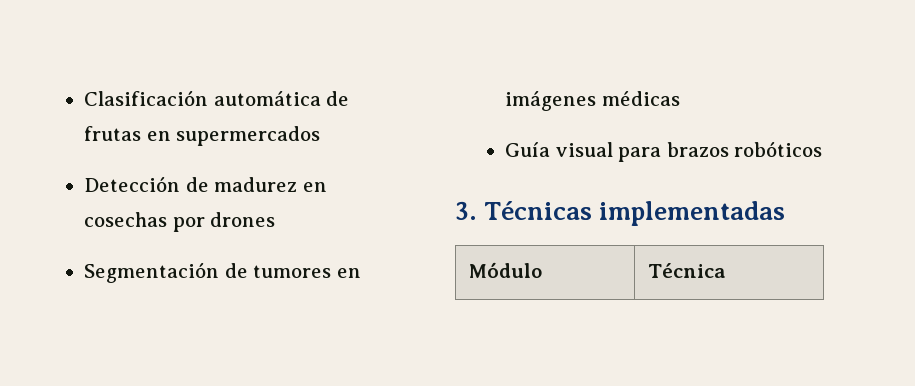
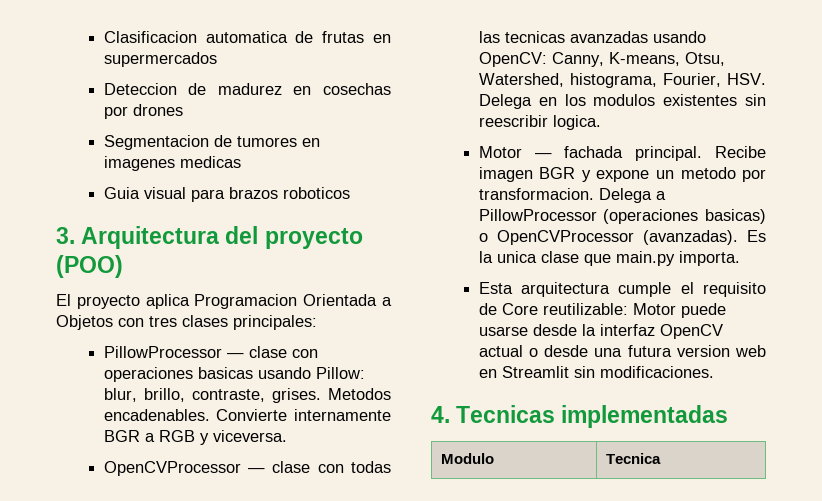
- Clasificación automática de frutas en supermercados
+ Clasificacion automatica de frutas en supermercados
- Detección de madurez en cosechas por drones
+ Deteccion de madurez en cosechas por drones
- Segmentación de tumores en imágenes médicas
- Guía visual para brazos robóticos
+ Segmentacion de tumores en imagenes medicas
+ Guia visual para brazos roboticos
- 3. Técnicas implementadas
+ 3. Arquitectura del proyecto (POO)
+ El proyecto aplica Programacion Orientada a Objetos con tres clases principales:
+ PillowProcessor — clase con operaciones basicas usando Pillow: blur, brillo, contraste, grises. Metodos encadenables. Convierte internamente BGR a RGB y viceversa.
+ OpenCVProcessor — clase con todas las tecnicas avanzadas usando OpenCV: Canny, K-means, Otsu, Watershed, histograma, Fourier, HSV. Delega en los modulos existentes sin reescribir logica.
+ Motor — fachada principal. Recibe imagen BGR y expone un metodo por transformacion. Delega a PillowProcessor (operaciones basicas) o OpenCVProcessor (avanzadas). Es la unica clase que main.py importa.
+ Esta arquitectura cumple el requisito de Core reutilizable: Motor puede usarse desde la interfaz OpenCV actual o desde una futura version web en Streamlit sin modificaciones.
+ 4. Tecnicas implementadas
- Módulo | Técnica
+ Modulo | Tecnica

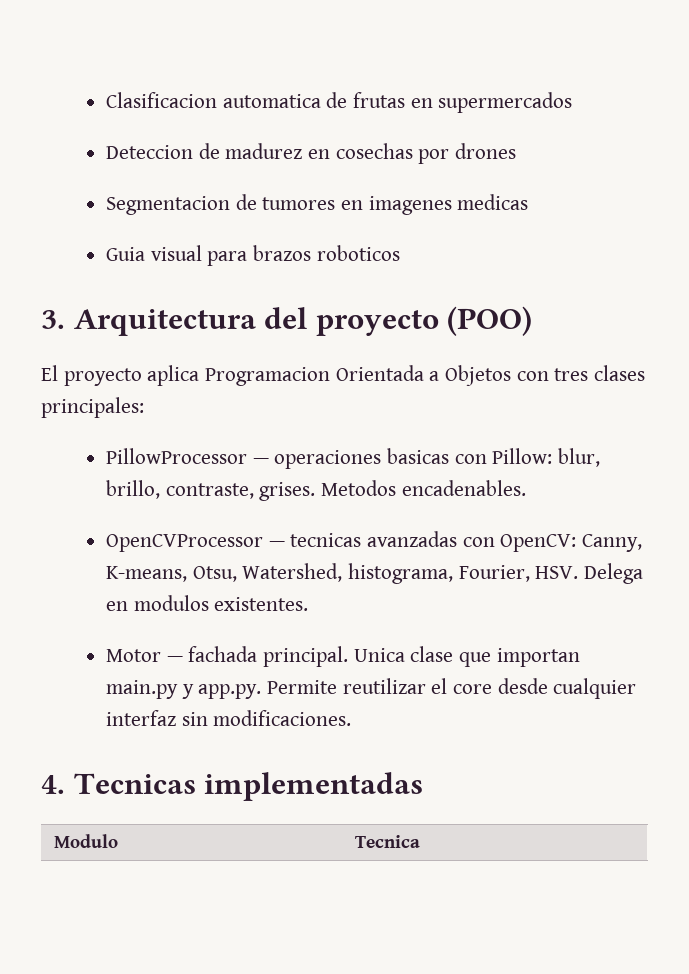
- PillowProcessor — clase con operaciones basicas usando Pillow: blur, brillo, contraste, grises.
+ PillowProcessor — operaciones basicas con Pillow: blur, brillo, contraste, grises.
- Metodos encadenables. Convierte internamente BGR a RGB y viceversa.
- OpenCVProcessor — clase con todas las tecnicas avanzadas usando OpenCV: Canny, K-means, Otsu, Watershed, histograma, Fourier, HSV. Delega en los modulos existentes sin reescribir logica.
- Motor — fachada principal. Recibe imagen BGR y expone un metodo por transformacion. Delega a PillowProcessor (operaciones basicas) o OpenCVProcessor (avanzadas). Es la unica clase que main.py importa.
- Esta arquitectura cumple el requisito de Core reutilizable: Motor puede usarse desde la interfaz OpenCV actual o desde una futura version web en Streamlit sin modificaciones.
+ Metodos encadenables.
+ OpenCVProcessor — tecnicas avanzadas con OpenCV: Canny, K-means, Otsu, Watershed, histograma, Fourier, HSV. Delega en modulos existentes.
+ Motor — fachada principal. Unica clase que importan main.py y app.py. Permite reutilizar el core desde cualquier interfaz sin modificaciones.

